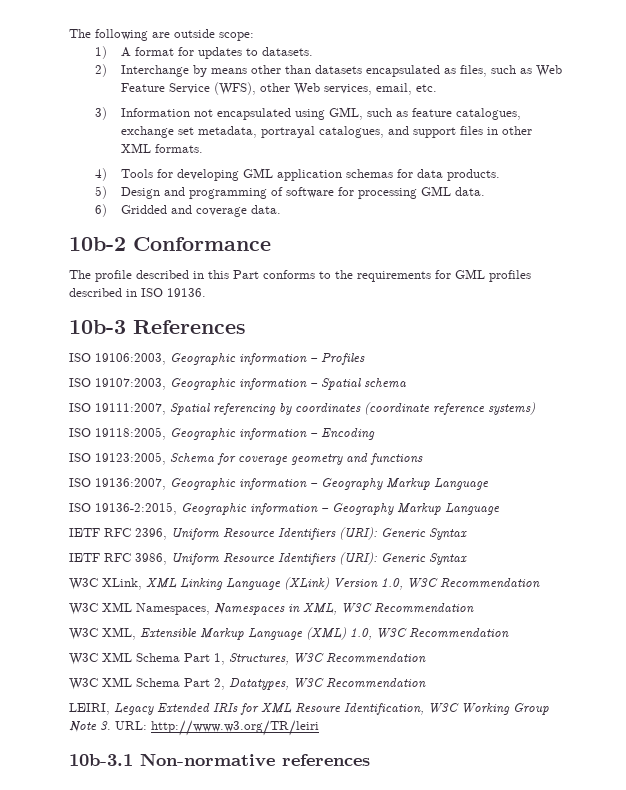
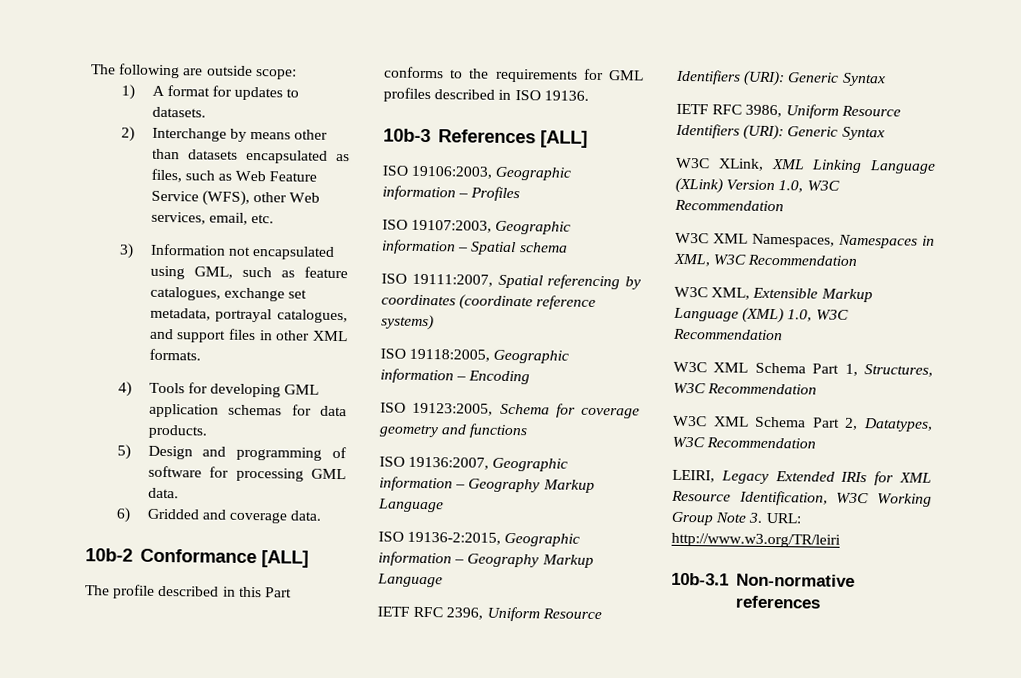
- 10b-2 Conformance
+ 10b-2 Conformance [ALL]
- 10b-3 References
+ 10b-3 References [ALL]
- LEIRI, Legacy Extended IRIs for XML Resoure Identification, W3C Working Group Note 3. URL: http://www.w3.org/TR/leiri
+ LEIRI, Legacy Extended IRIs for XML Resource Identification, W3C Working Group Note 3. URL: http://www.w3.org/TR/leiri

